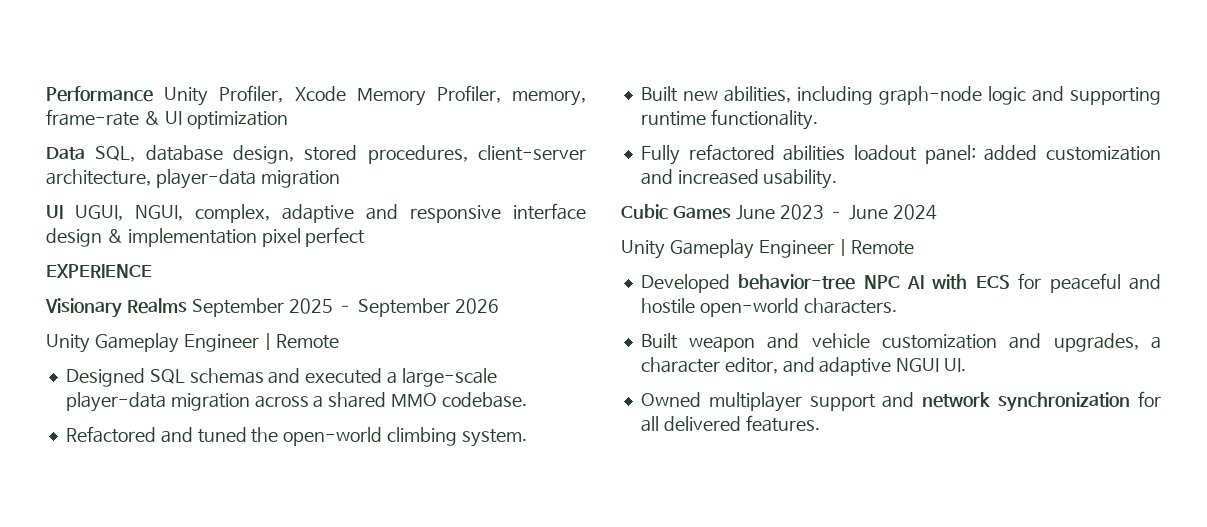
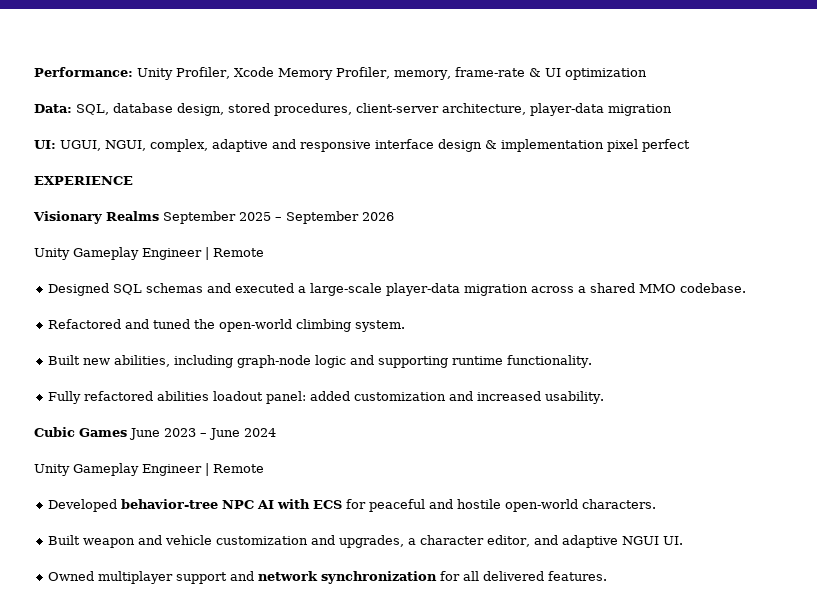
- Performance Unity Profiler, Xcode Memory Profiler, memory, frame-rate & UI optimization
+ Performance: Unity Profiler, Xcode Memory Profiler, memory, frame-rate & UI optimization
- Data SQL, database design, stored procedures, client-server architecture, player-data migration
+ Data: SQL, database design, stored procedures, client-server architecture, player-data migration
- UI UGUI, NGUI, complex, adaptive and responsive interface design & implementation pixel perfect
+ UI: UGUI, NGUI, complex, adaptive and responsive interface design & implementation pixel perfect

